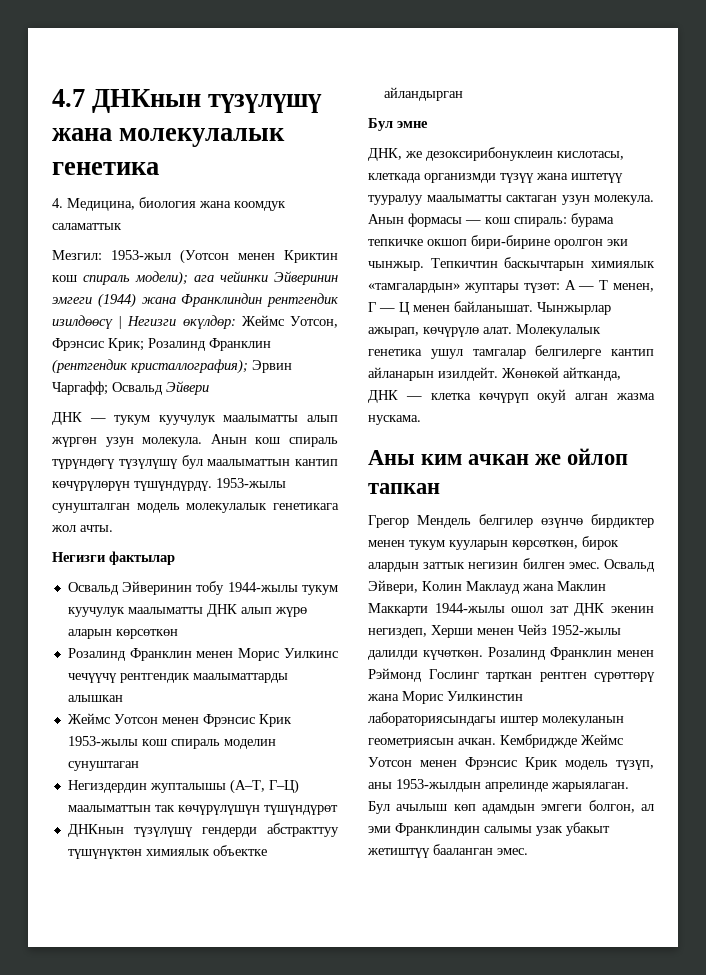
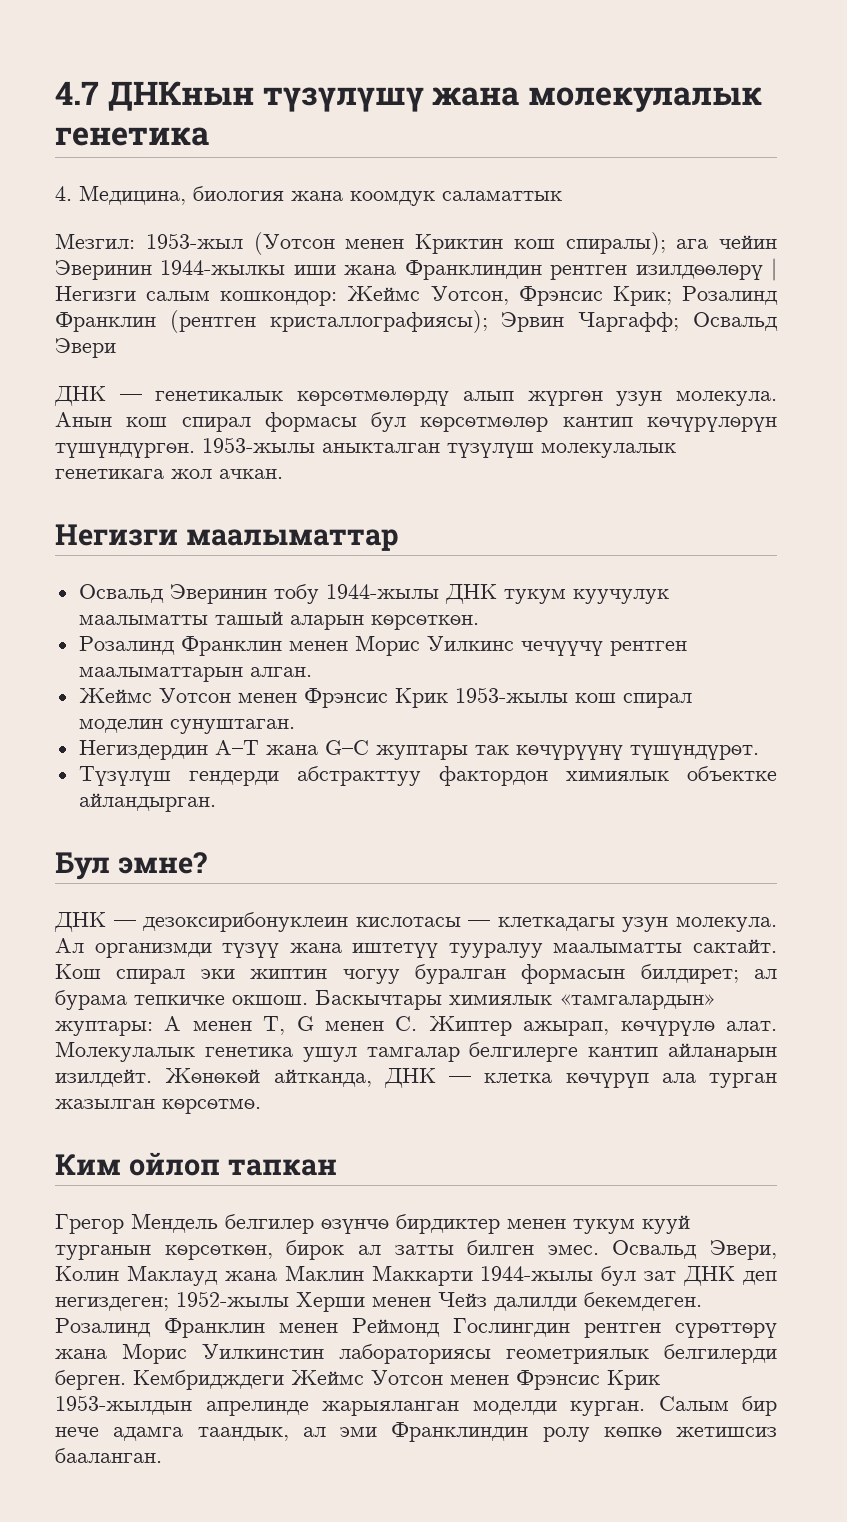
- Мезгил: 1953-жыл (Уотсон менен Криктин кош спираль модели); ага чейинки Эйверинин эмгеги (1944) жана Франклиндин рентгендик изилдөөсү | Негизги өкүлдөр: Жеймс Уотсон, Фрэнсис Крик; Розалинд Франклин (рентгендик кристаллография); Эрвин Чаргафф; Освальд Эйвери
- ДНК — тукум куучулук маалыматты алып жүргөн узун молекула.
+ Мезгил: 1953-жыл (Уотсон менен Криктин кош спиралы); ага чейин Эверинин 1944-жылкы иши жана Франклиндин рентген изилдөөлөрү | Негизги салым кошкондор: Жеймс Уотсон, Фрэнсис Крик; Розалинд Франклин (рентген кристаллографиясы); Эрвин Чаргафф; Освальд Эвери
+ ДНК — генетикалык көрсөтмөлөрдү алып жүргөн узун молекула.
- Анын кош спираль түрүндөгү түзүлүшү бул маалыматтын кантип көчүрүлөрүн түшүндүрдү. 1953-жылы сунушталган модель молекулалык генетикага жол ачты.
- Негизги фактылар
- Освальд Эйверинин тобу 1944-жылы тукум куучулук маалыматты ДНК алып жүрө аларын көрсөткөн
+ Анын кош спирал формасы бул көрсөтмөлөр кантип көчүрүлөрүн түшүндүргөн. 1953-жылы аныкталган түзүлүш молекулалык генетикага жол ачкан.
+ Негизги маалыматтар
+ Освальд Эверинин тобу 1944-жылы ДНК тукум куучулук маалыматты ташый аларын көрсөткөн.
- Розалинд Франклин менен Морис Уилкинс чечүүчү рентгендик маалыматтарды алышкан
+ Розалинд Франклин менен Морис Уилкинс чечүүчү рентген маалыматтарын алган.
- Жеймс Уотсон менен Фрэнсис Крик 1953-жылы кош спираль моделин сунуштаган
- Негиздердин жупталышы (А–Т, Г–Ц) маалыматтын так көчүрүлүшүн түшүндүрөт
- ДНКнын түзүлүшү гендерди абстракттуу түшүнүктөн химиялык объектке айландырган
- Бул эмне
- ДНК, же дезоксирибонуклеин кислотасы, клеткада организмди түзүү жана иштетүү тууралуу маалыматты сактаган узун молекула. Анын формасы — кош спираль: бурама тепкичке окшоп бири-бирине оролгон эки чынжыр. Тепкичтин баскычтарын химиялык «тамгалардын» жуптары түзөт: А — Т менен, Г — Ц менен байланышат. Чынжырлар ажырап, көчүрүлө алат.
+ Жеймс Уотсон менен Фрэнсис Крик 1953-жылы кош спирал моделин сунуштаган.
+ Негиздердин A–T жана G–C жуптары так көчүрүүнү түшүндүрөт.
+ Түзүлүш гендерди абстракттуу фактордон химиялык объектке айландырган.
+ Бул эмне?
+ ДНК — дезоксирибонуклеин кислотасы — клеткадагы узун молекула. Ал организмди түзүү жана иштетүү тууралуу маалыматты сактайт. Кош спирал эки жиптин чогуу буралган формасын билдирет; ал бурама тепкичке окшош. Баскычтары химиялык «тамгалардын» жуптары: A менен T, G менен C. Жиптер ажырап, көчүрүлө алат.
- Жөнөкөй айтканда, ДНК — клетка көчүрүп окуй алган жазма нускама.
- Аны ким ачкан же ойлоп тапкан
+ Жөнөкөй айтканда, ДНК — клетка көчүрүп ала турган жазылган көрсөтмө.
+ Ким ойлоп тапкан
- Грегор Мендель белгилер өзүнчө бирдиктер менен тукум кууларын көрсөткөн, бирок алардын заттык негизин билген эмес.
+ Грегор Мендель белгилер өзүнчө бирдиктер менен тукум кууй турганын көрсөткөн, бирок ал затты билген эмес.
- Освальд Эйвери, Колин Маклауд жана Маклин Маккарти 1944-жылы ошол зат ДНК экенин негиздеп, Херши менен Чейз 1952-жылы далилди күчөткөн. Розалинд Франклин менен Рэймонд Гослинг тарткан рентген сүрөттөрү жана Морис Уилкинстин лабораториясындагы иштер молекуланын геометриясын ачкан. Кембриджде Жеймс Уотсон менен Фрэнсис Крик модель түзүп, аны 1953-жылдын апрелинде жарыялаган. Бул ачылыш көп адамдын эмгеги болгон, ал эми Франклиндин салымы узак убакыт жетиштүү бааланган эмес.
+ Освальд Эвери, Колин Маклауд жана Маклин Маккарти 1944-жылы бул зат ДНК деп негиздеген; 1952-жылы Херши менен Чейз далилди бекемдеген. Розалинд Франклин менен Реймонд Гослингдин рентген сүрөттөрү жана Морис Уилкинстин лабораториясы геометриялык белгилерди берген. Кембридждеги Жеймс Уотсон менен Фрэнсис Крик 1953-жылдын апрелинде жарыяланган моделди курган. Салым бир нече адамга таандык, ал эми Франклиндин ролу көпкө жетишсиз бааланган.

